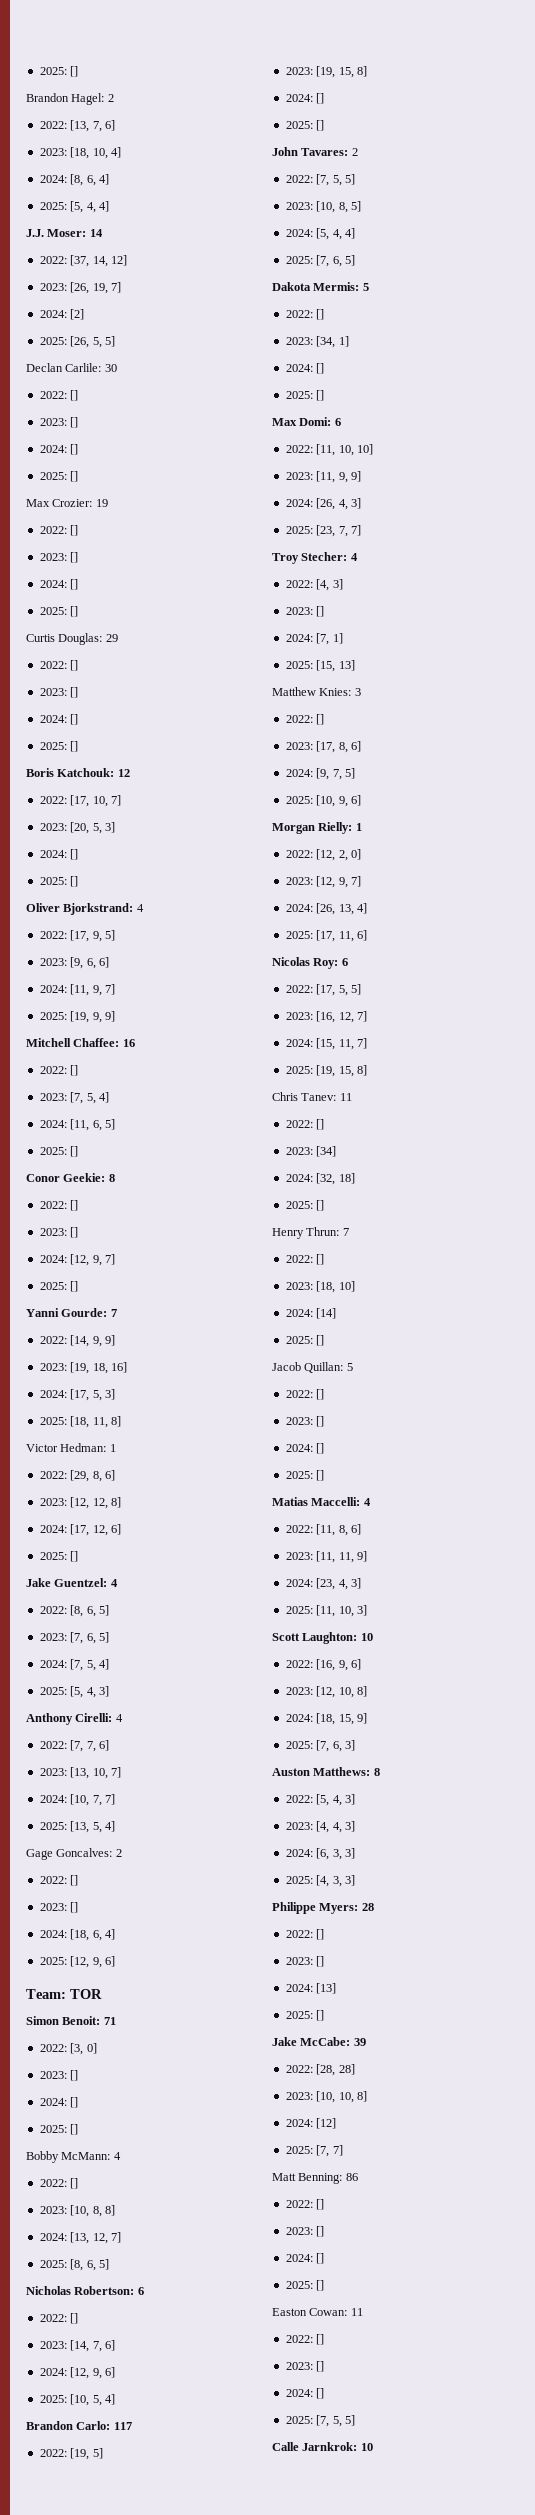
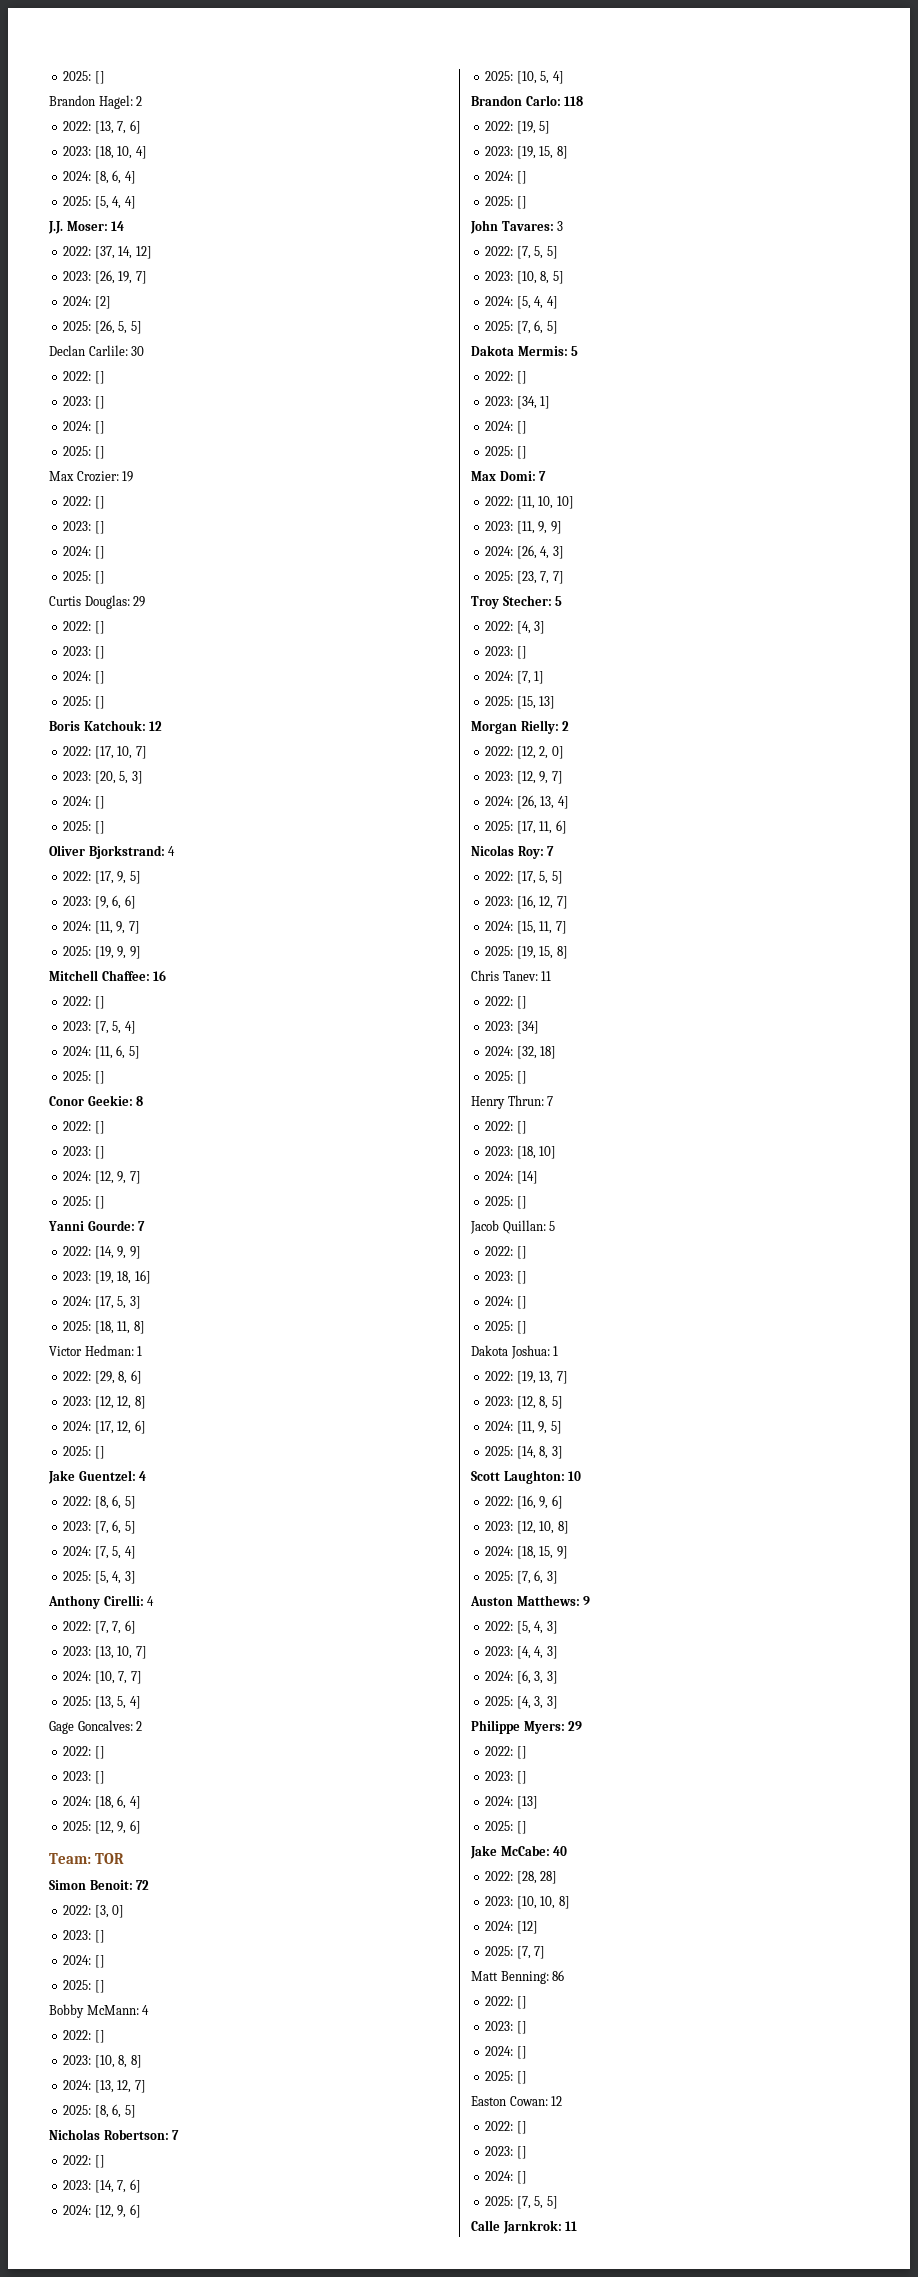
- Simon Benoit: 71
+ Simon Benoit: 72
- Nicholas Robertson: 6
+ Nicholas Robertson: 7
- Brandon Carlo: 117
+ Brandon Carlo: 118
- John Tavares: 2
+ John Tavares: 3
- Max Domi: 6
+ Max Domi: 7
- Troy Stecher: 4
+ Troy Stecher: 5
- Matthew Knies: 3
- 2022: []
- 2023: [17, 8, 6]
- 2024: [9, 7, 5]
- 2025: [10, 9, 6]
- Morgan Rielly: 1
+ Morgan Rielly: 2
- Nicolas Roy: 6
+ Nicolas Roy: 7
- Matias Maccelli: 4
- 2022: [11, 8, 6]
- 2023: [11, 11, 9]
- 2024: [23, 4, 3]
- 2025: [11, 10, 3]
+ Dakota Joshua: 1
+ 2022: [19, 13, 7]
+ 2023: [12, 8, 5]
+ 2024: [11, 9, 5]
+ 2025: [14, 8, 3]
- Auston Matthews: 8
+ Auston Matthews: 9
- Philippe Myers: 28
+ Philippe Myers: 29
- Jake McCabe: 39
+ Jake McCabe: 40
- Easton Cowan: 11
+ Easton Cowan: 12
- Calle Jarnkrok: 10
+ Calle Jarnkrok: 11

